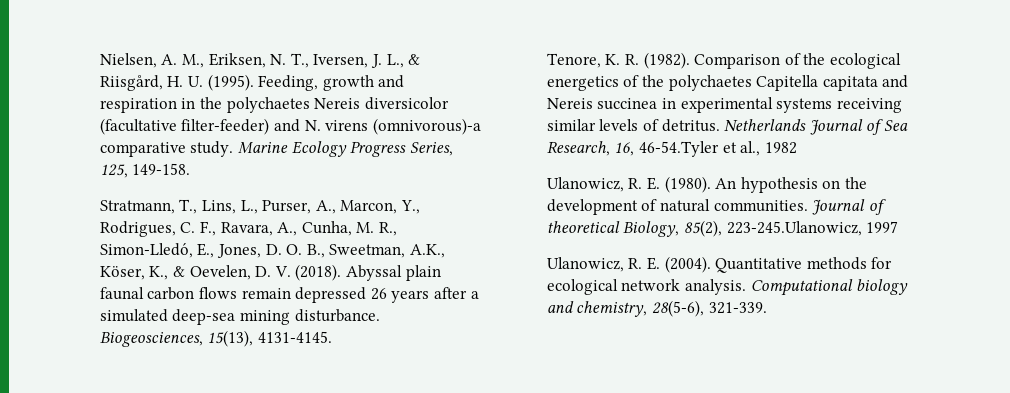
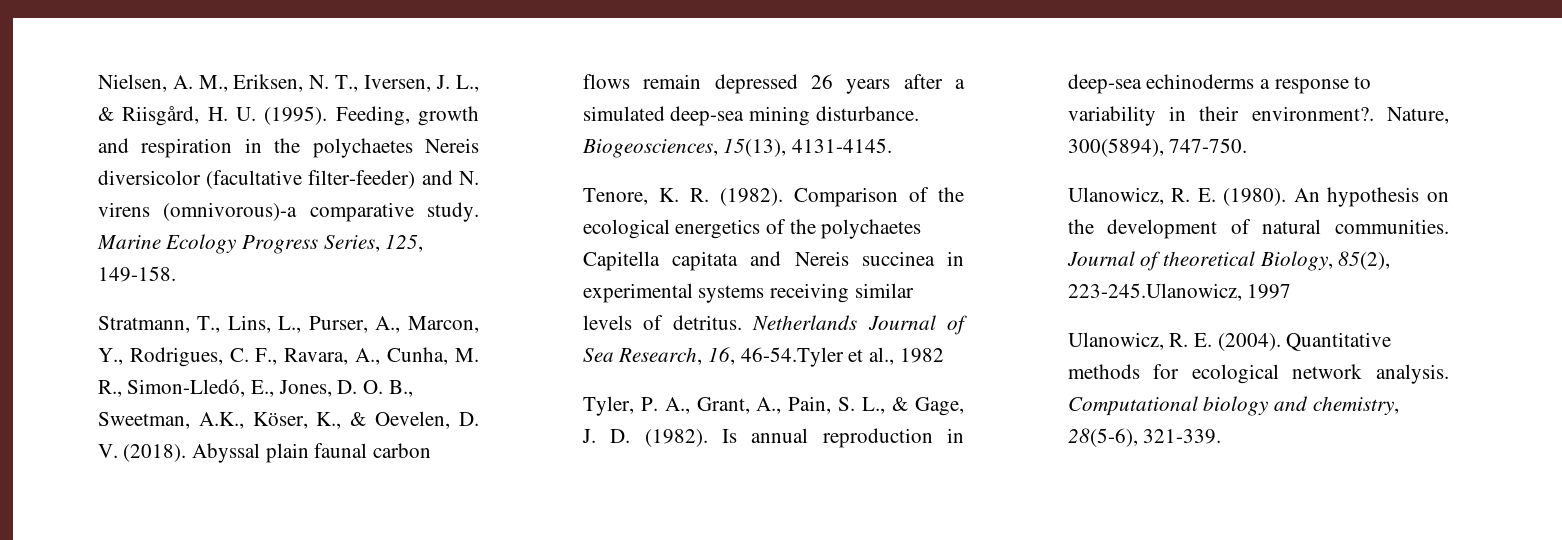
+ Tyler, P. A., Grant, A., Pain, S. L., & Gage, J. D. (1982). Is annual reproduction in deep-sea echinoderms a response to variability in their environment?. Nature, 300(5894), 747-750.

